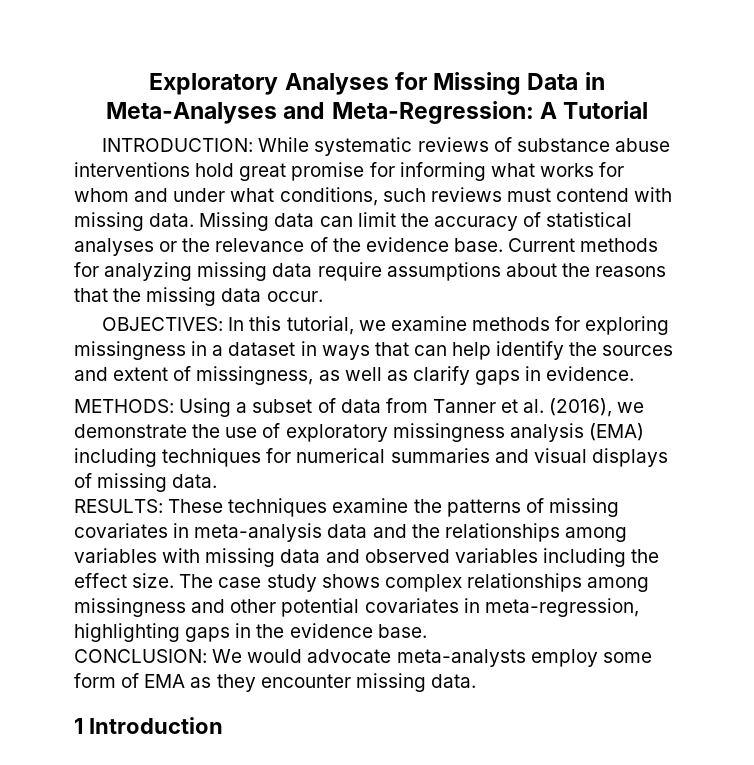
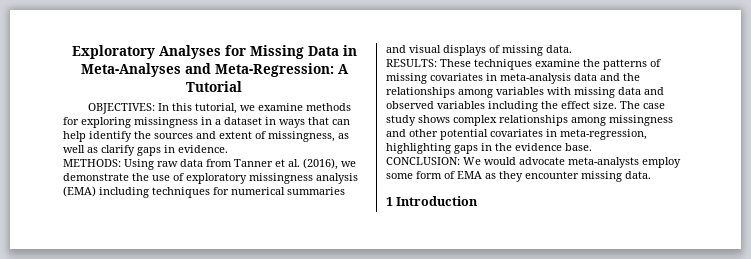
- INTRODUCTION: While systematic reviews of substance abuse interventions hold great promise for informing what works for whom and under what conditions, such reviews must contend with missing data. Missing data can limit the accuracy of statistical analyses or the relevance of the evidence base. Current methods for analyzing missing data require assumptions about the reasons that the missing data occur.
- METHODS: Using a subset of data from Tanner et al. (2016), we demonstrate the use of exploratory missingness analysis (EMA) including techniques for numerical summaries and visual displays of missing data.
+ METHODS: Using raw data from Tanner et al. (2016), we demonstrate the use of exploratory missingness analysis (EMA) including techniques for numerical summaries and visual displays of missing data.

